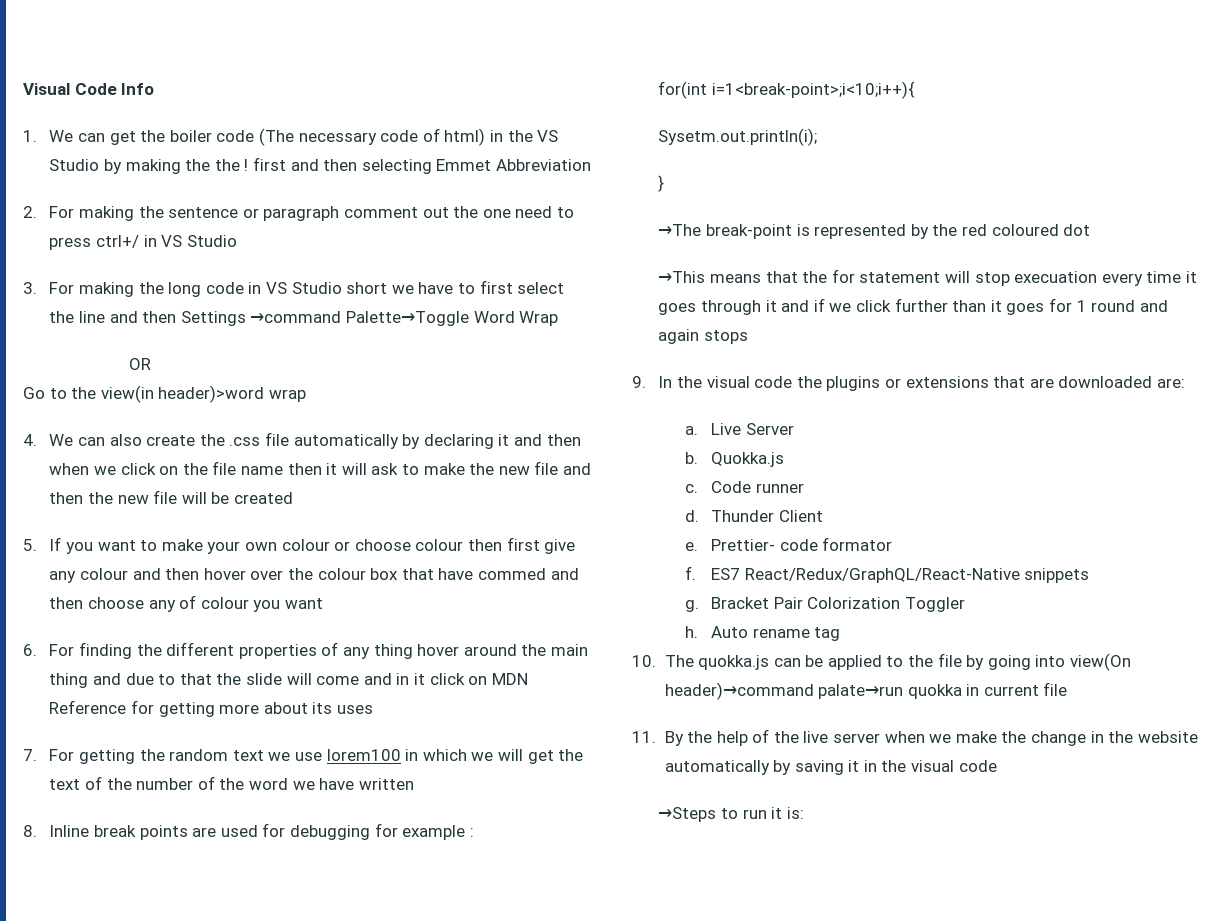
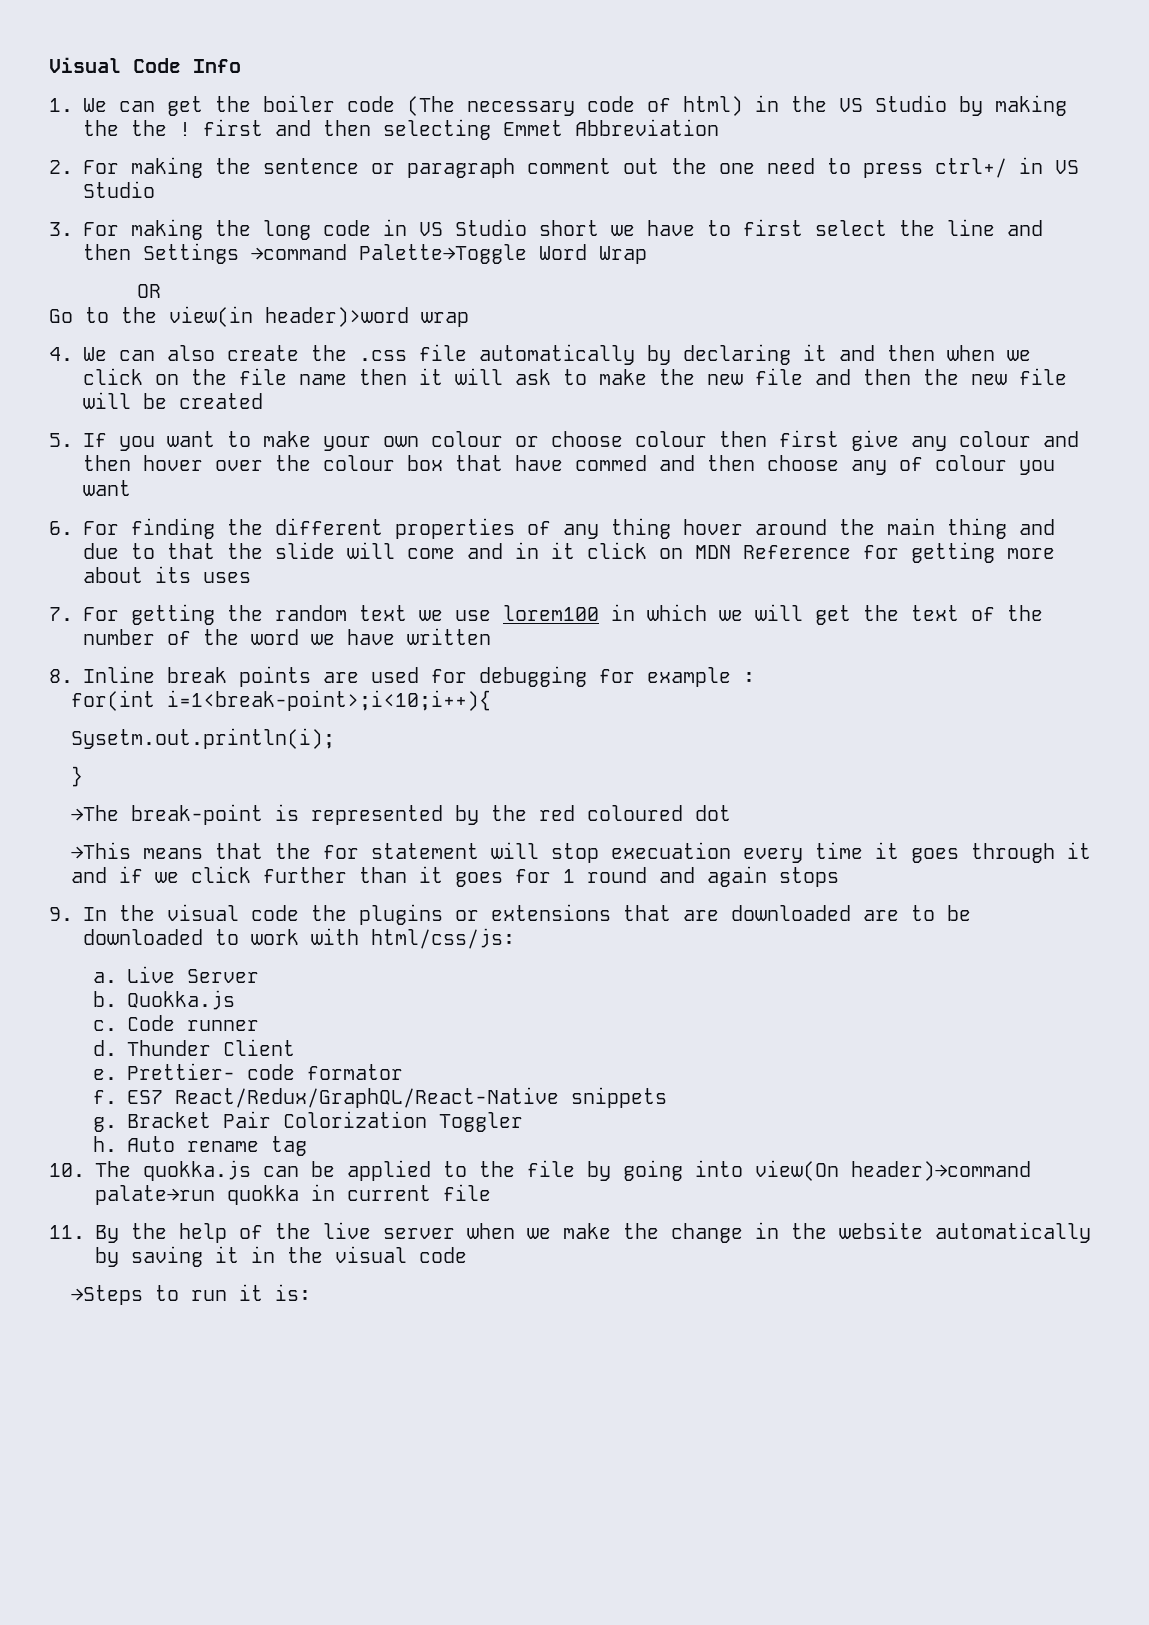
- 9. In the visual code the plugins or extensions that are downloaded are:
+ 9. In the visual code the plugins or extensions that are downloaded are to be downloaded to work with html/css/js:

